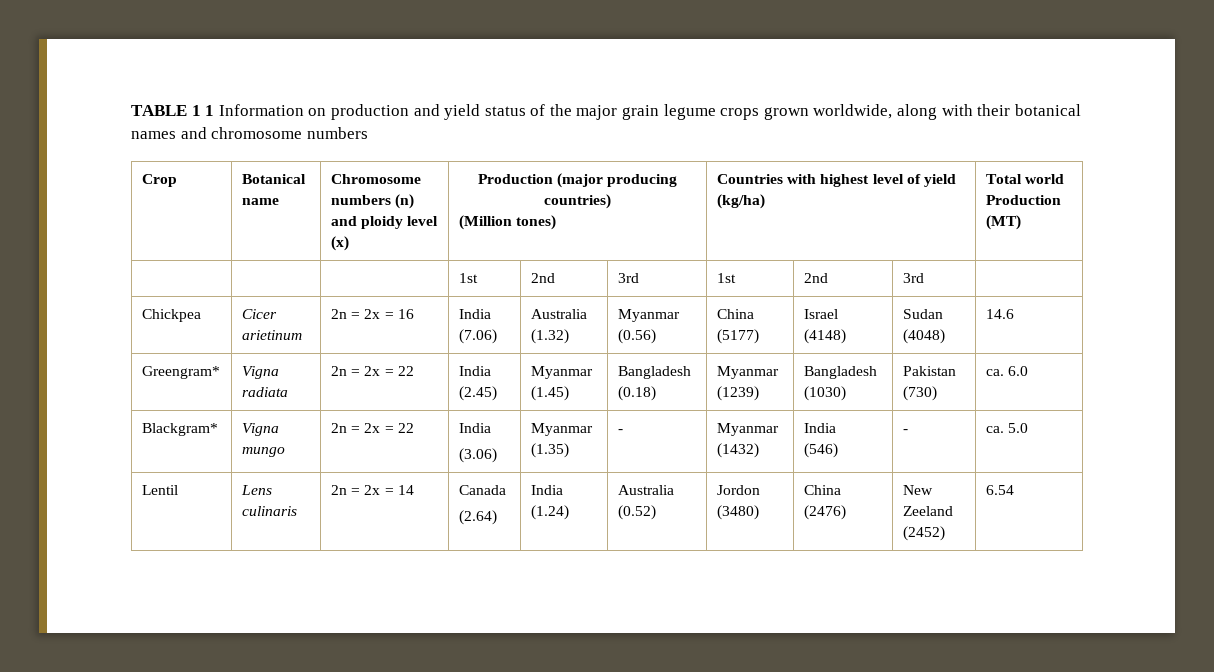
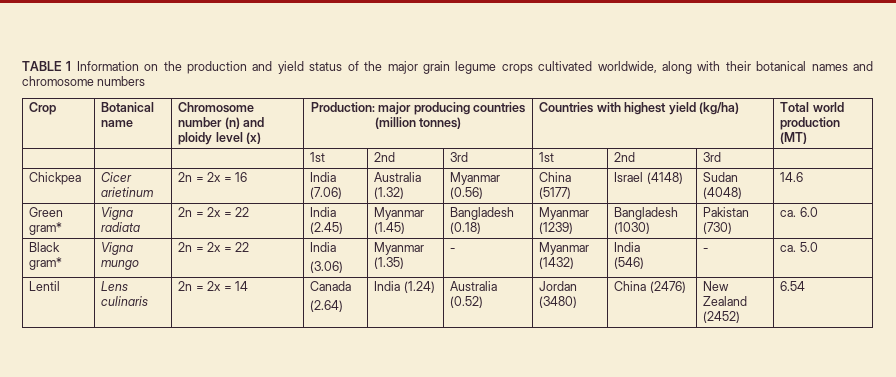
- TABLE 1 1 Information on production and yield status of the major grain legume crops grown worldwide, along with their botanical names and chromosome numbers
+ TABLE 1 Information on the production and yield status of the major grain legume crops cultivated worldwide, along with their botanical names and chromosome numbers
- Crop | Botanical name | Chromosome numbers (n) and ploidy level (x) | Production (major producing countries)
- (Million tones) | Countries with highest level of yield (kg/ha) | Total world Production (MT)
+ Crop | Botanical name | Chromosome number (n) and ploidy level (x) | Production: major producing countries (million tonnes) | Countries with highest yield (kg/ha) | Total world production (MT)
- Greengram* | Vigna radiata | 2n = 2x = 22 | India (2.45) | Myanmar (1.45) | Bangladesh (0.18) | Myanmar (1239) | Bangladesh (1030) | Pakistan (730) | ca. 6.0
+ Green gram* | Vigna radiata | 2n = 2x = 22 | India (2.45) | Myanmar (1.45) | Bangladesh (0.18) | Myanmar (1239) | Bangladesh (1030) | Pakistan (730) | ca. 6.0
- Blackgram* | Vigna mungo | 2n = 2x = 22 | India
+ Black gram* | Vigna mungo | 2n = 2x = 22 | India
  Lentil | Lens culinaris | 2n = 2x = 14 | Canada
- (2.64) | India (1.24) | Australia (0.52) | Jordon (3480) | China (2476) | New Zeeland (2452) | 6.54
+ (2.64) | India (1.24) | Australia (0.52) | Jordan (3480) | China (2476) | New Zealand (2452) | 6.54

